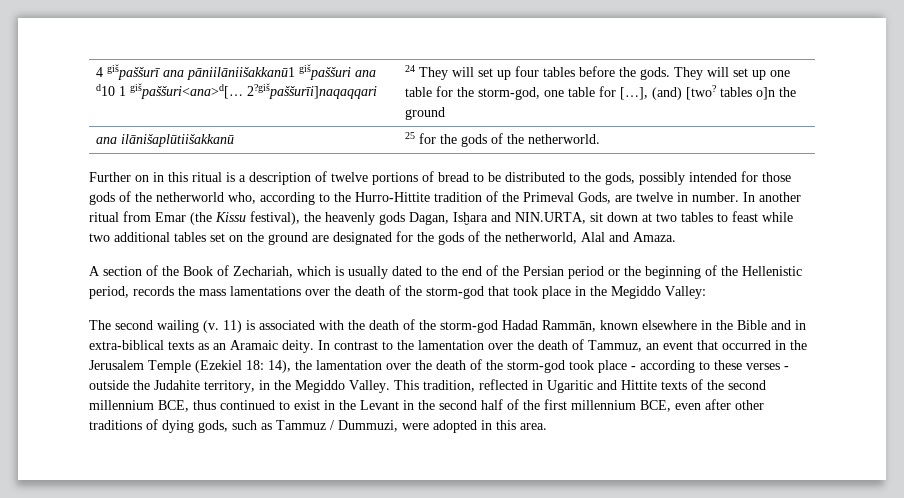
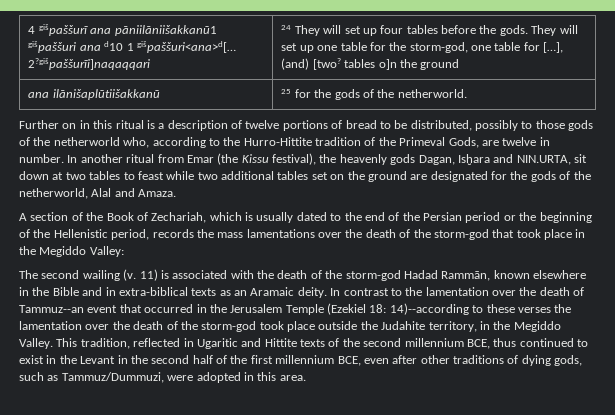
- Further on in this ritual is a description of twelve portions of bread to be distributed to the gods, possibly intended for those gods of the netherworld who, according to the Hurro-Hittite tradition of the Primeval Gods, are twelve in number.
+ Further on in this ritual is a description of twelve portions of bread to be distributed, possibly to those gods of the netherworld who, according to the Hurro-Hittite tradition of the Primeval Gods, are twelve in number.
- In contrast to the lamentation over the death of Tammuz, an event that occurred in the Jerusalem Temple (Ezekiel 18: 14), the lamentation over the death of the storm-god took place - according to these verses - outside the Judahite territory, in the Megiddo Valley.
+ In contrast to the lamentation over the death of Tammuz--an event that occurred in the Jerusalem Temple (Ezekiel 18: 14)--according to these verses the lamentation over the death of the storm-god took place outside the Judahite territory, in the Megiddo Valley.
- This tradition, reflected in Ugaritic and Hittite texts of the second millennium BCE, thus continued to exist in the Levant in the second half of the first millennium BCE, even after other traditions of dying gods, such as Tammuz / Dummuzi, were adopted in this area.
+ This tradition, reflected in Ugaritic and Hittite texts of the second millennium BCE, thus continued to exist in the Levant in the second half of the first millennium BCE, even after other traditions of dying gods, such as Tammuz/Dummuzi, were adopted in this area.

